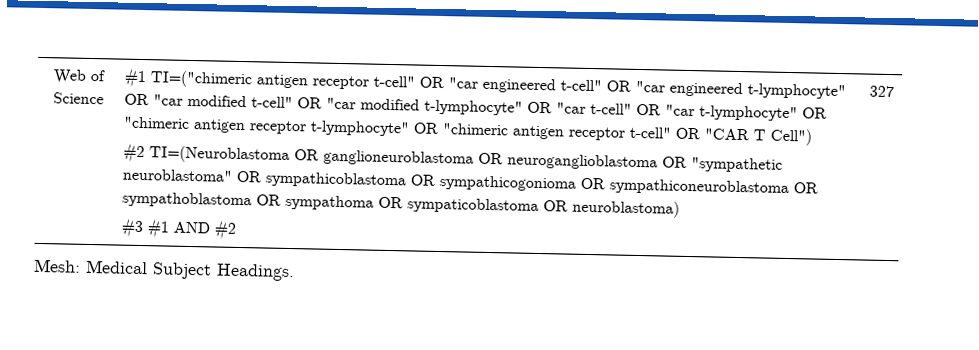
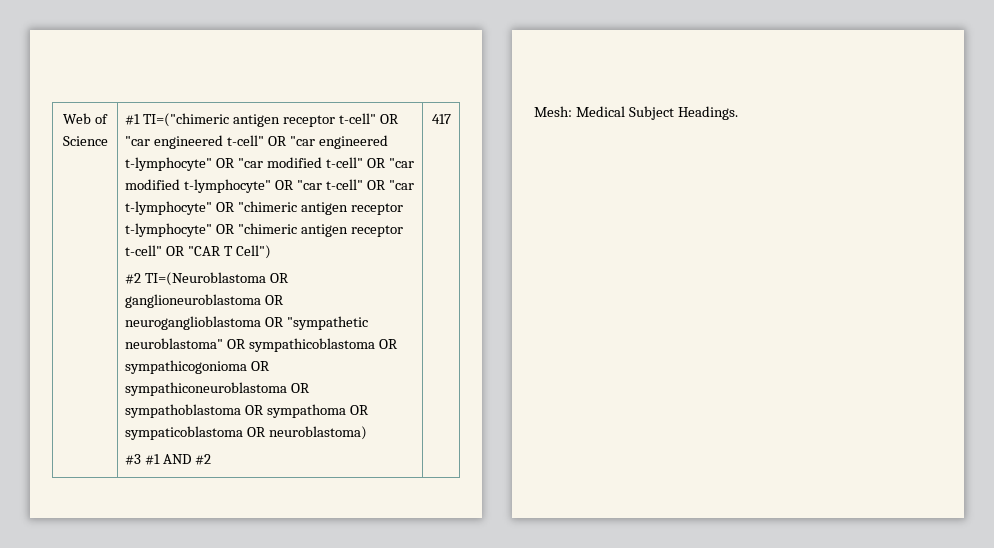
- 327
+ 417

